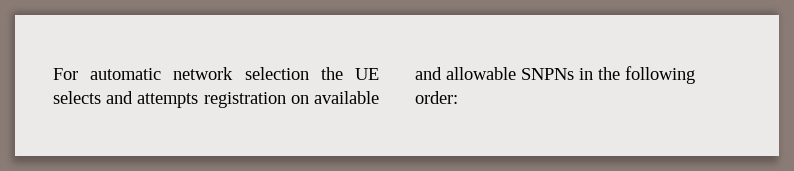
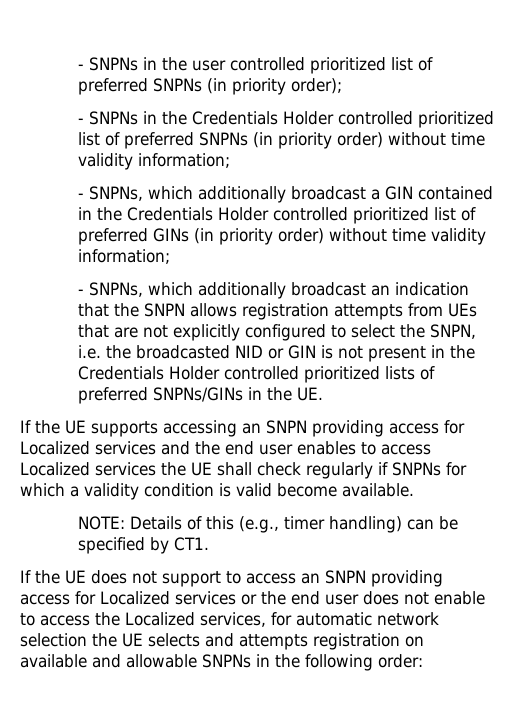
- For automatic network selection the UE selects and attempts registration on available and allowable SNPNs in the following order:
+ - SNPNs in the user controlled prioritized list of preferred SNPNs (in priority order);
+ - SNPNs in the Credentials Holder controlled prioritized list of preferred SNPNs (in priority order) without time validity information;
+ - SNPNs, which additionally broadcast a GIN contained in the Credentials Holder controlled prioritized list of preferred GINs (in priority order) without time validity information;
+ - SNPNs, which additionally broadcast an indication that the SNPN allows registration attempts from UEs that are not explicitly configured to select the SNPN, i.e. the broadcasted NID or GIN is not present in the Credentials Holder controlled prioritized lists of preferred SNPNs/GINs in the UE.
+ If the UE supports accessing an SNPN providing access for Localized services and the end user enables to access Localized services the UE shall check regularly if SNPNs for which a validity condition is valid become available.
+ NOTE: Details of this (e.g., timer handling) can be specified by CT1.
+ If the UE does not support to access an SNPN providing access for Localized services or the end user does not enable to access the Localized services, for automatic network selection the UE selects and attempts registration on available and allowable SNPNs in the following order:

